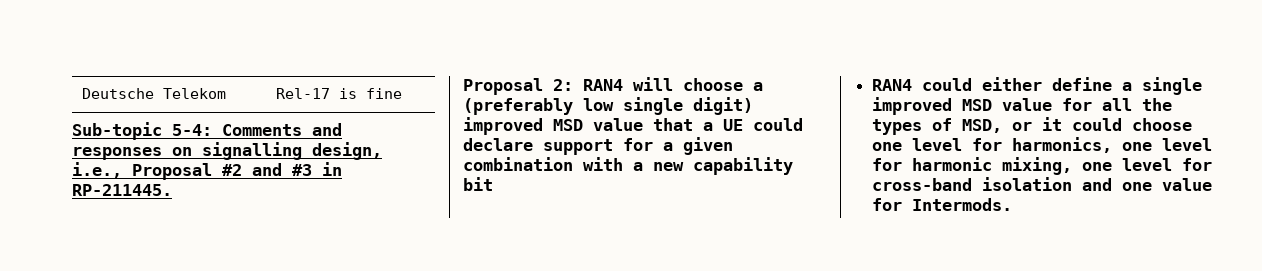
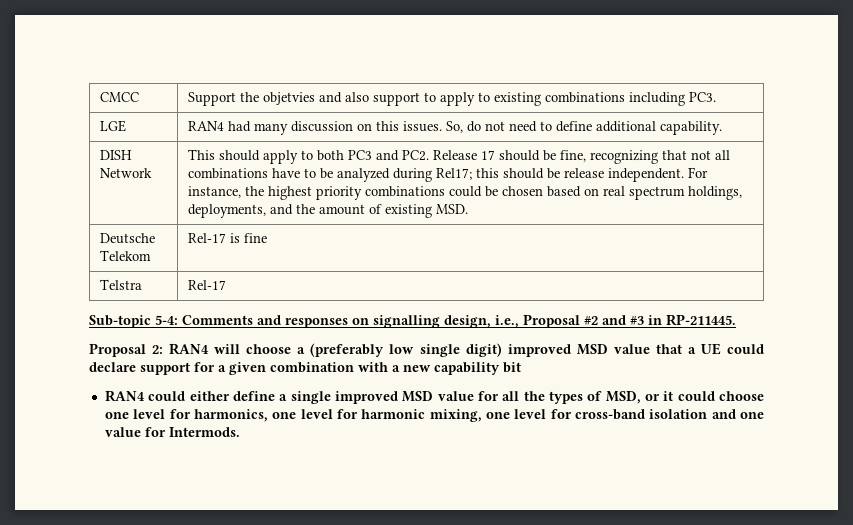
+ CMCC | Support the objetvies and also support to apply to existing combinations including PC3.
+ LGE | RAN4 had many discussion on this issues. So, do not need to define additional capability.
+ DISH Network | This should apply to both PC3 and PC2. Release 17 should be fine, recognizing that not all combinations have to be analyzed during Rel17; this should be release independent. For instance, the highest priority combinations could be chosen based on real spectrum holdings, deployments, and the amount of existing MSD.
+ Telstra | Rel-17

